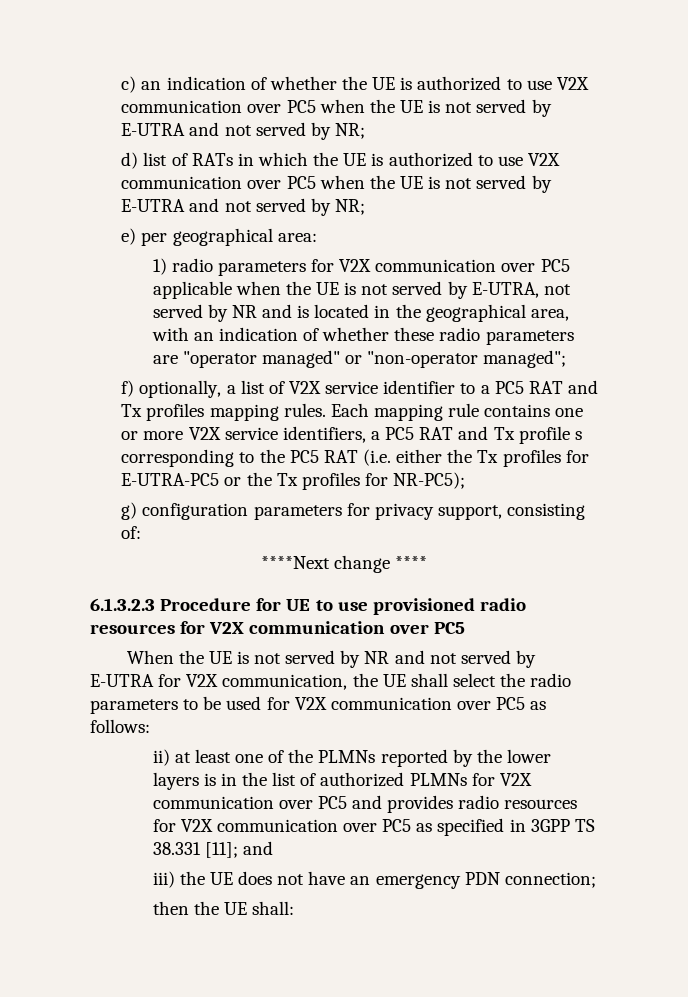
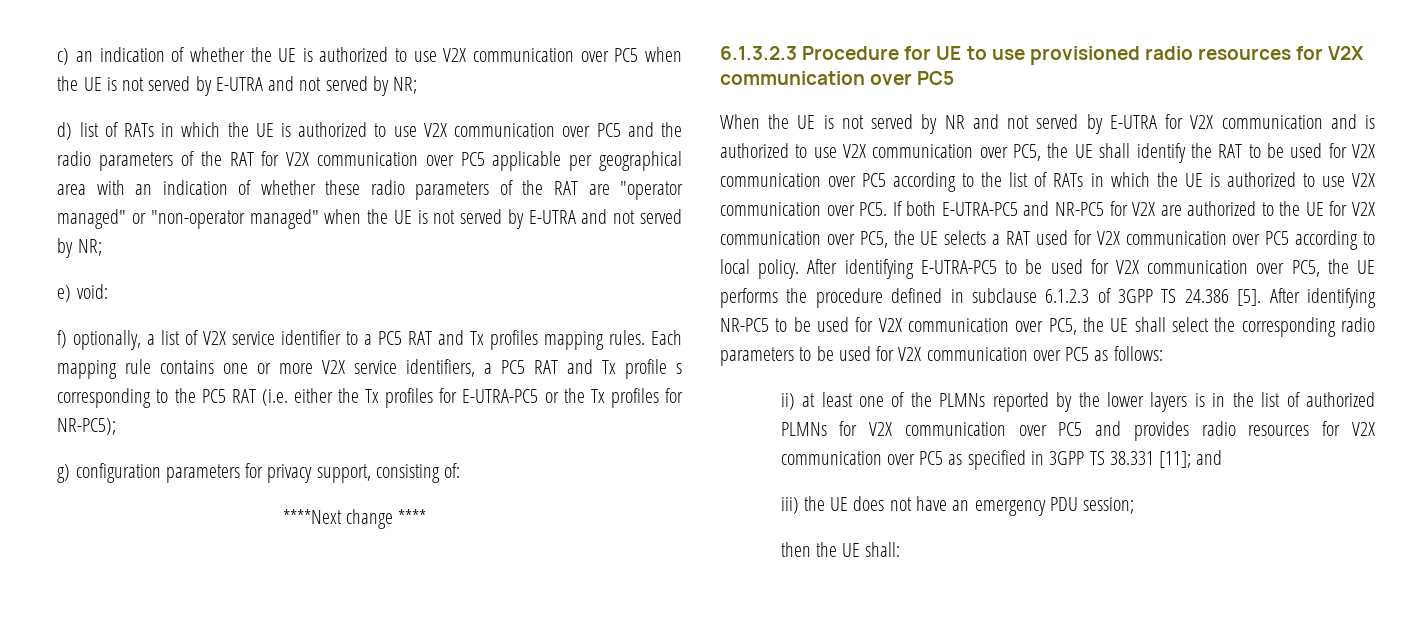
- d) list of RATs in which the UE is authorized to use V2X communication over PC5 when the UE is not served by E-UTRA and not served by NR;
+ d) list of RATs in which the UE is authorized to use V2X communication over PC5 and the radio parameters of the RAT for V2X communication over PC5 applicable per geographical area with an indication of whether these radio parameters of the RAT are "operator managed" or "non-operator managed" when the UE is not served by E-UTRA and not served by NR;
- e) per geographical area:
- 1) radio parameters for V2X communication over PC5 applicable when the UE is not served by E-UTRA, not served by NR and is located in the geographical area, with an indication of whether these radio parameters are "operator managed" or "non-operator managed";
+ e) void:
- When the UE is not served by NR and not served by E-UTRA for V2X communication, the UE shall select the radio parameters to be used for V2X communication over PC5 as follows:
+ When the UE is not served by NR and not served by E-UTRA for V2X communication and is authorized to use V2X communication over PC5, the UE shall identify the RAT to be used for V2X communication over PC5 according to the list of RATs in which the UE is authorized to use V2X communication over PC5. If both E-UTRA-PC5 and NR-PC5 for V2X are authorized to the UE for V2X communication over PC5, the UE selects a RAT used for V2X communication over PC5 according to local policy. After identifying E-UTRA-PC5 to be used for V2X communication over PC5, the UE performs the procedure defined in subclause 6.1.2.3 of 3GPP TS 24.386 [5]. After identifying NR-PC5 to be used for V2X communication over PC5, the UE shall select the corresponding radio parameters to be used for V2X communication over PC5 as follows:
- iii) the UE does not have an emergency PDN connection;
+ iii) the UE does not have an emergency PDU session;

